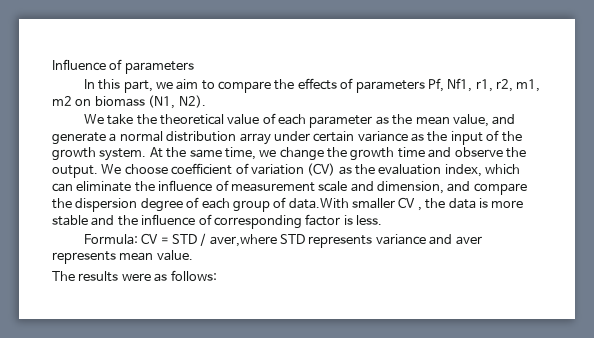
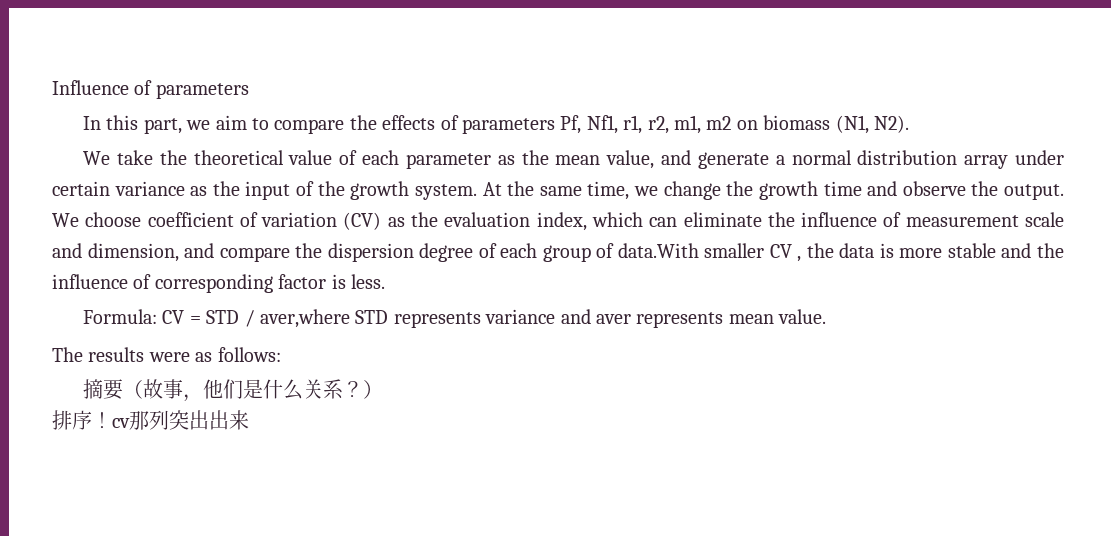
+ 摘要（故事，他们是什么关系？）
+ 排序！cv那列突出出来

